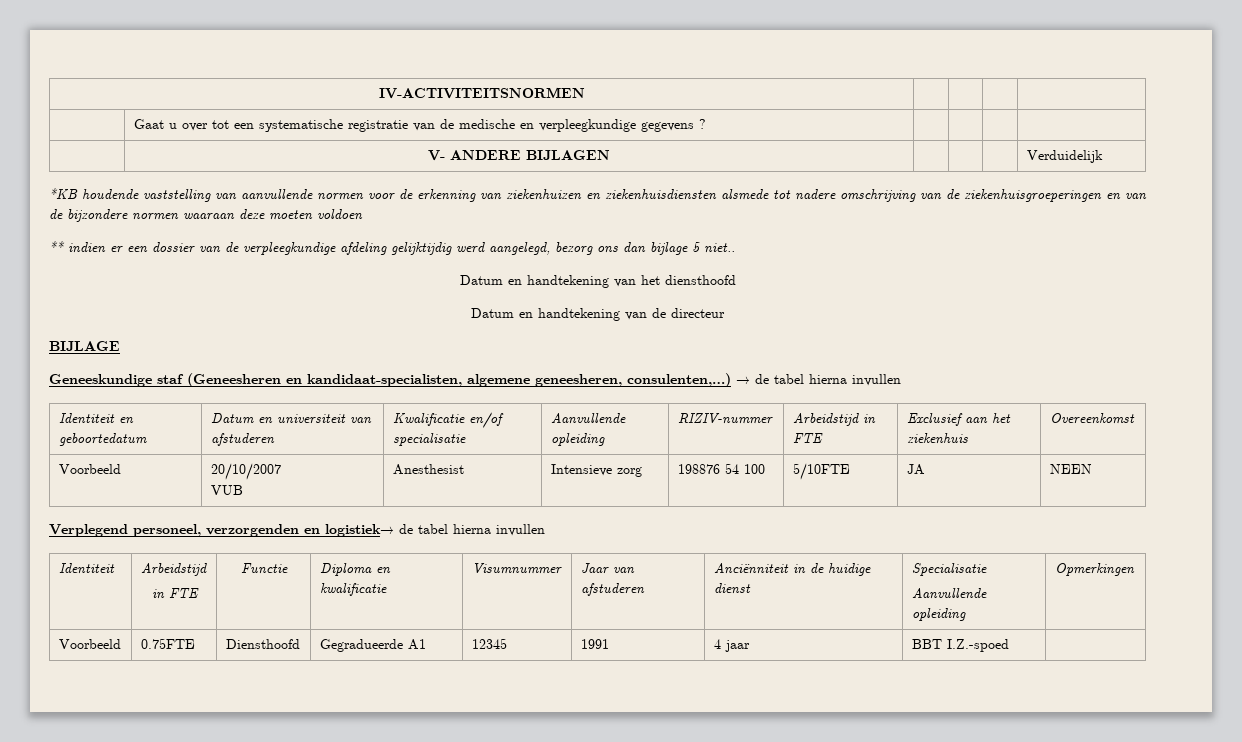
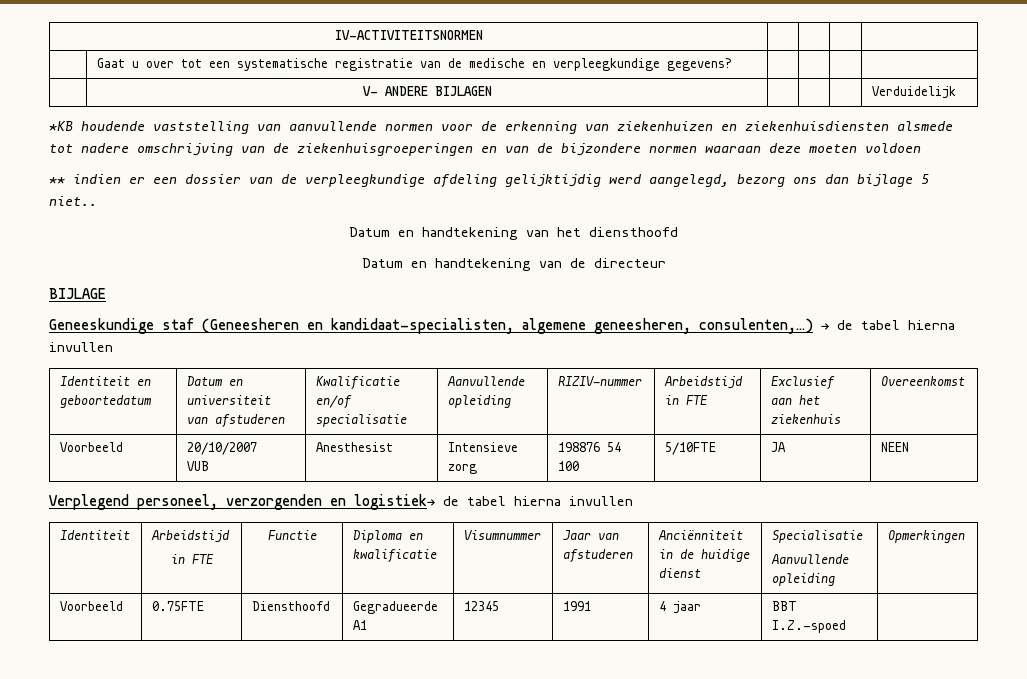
- | Gaat u over tot een systematische registratie van de medische en verpleegkundige gegevens ? | | | |
+ | Gaat u over tot een systematische registratie van de medische en verpleegkundige gegevens? | | | |

